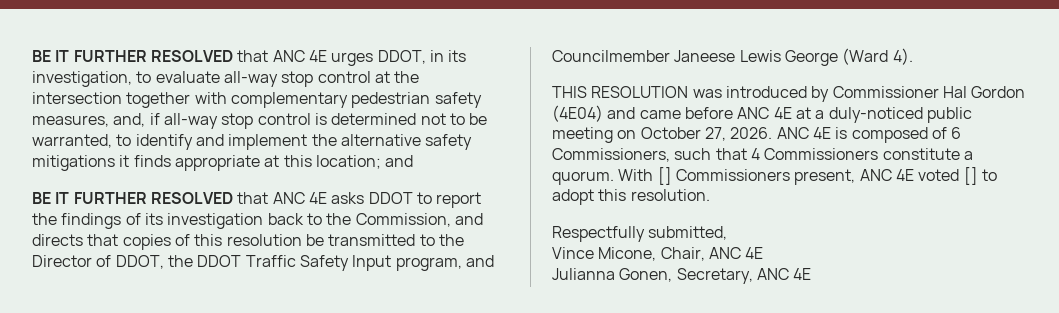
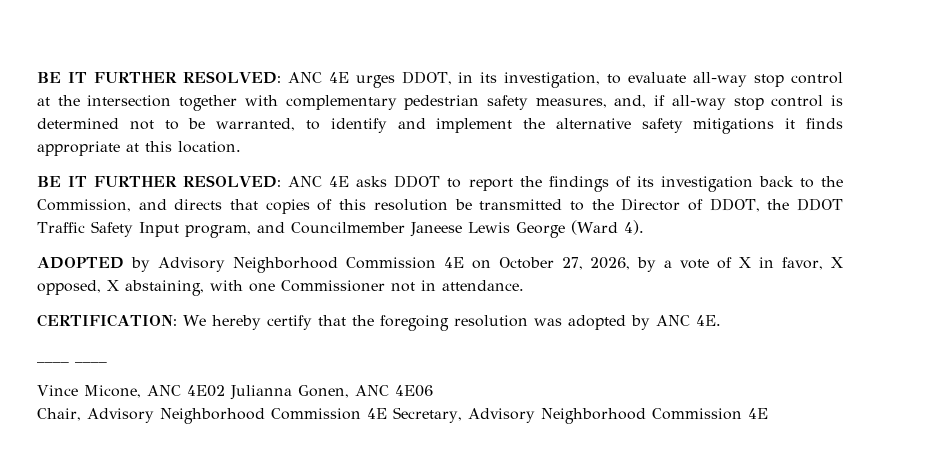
- BE IT FURTHER RESOLVED that ANC 4E urges DDOT, in its investigation, to evaluate all-way stop control at the intersection together with complementary pedestrian safety measures, and, if all-way stop control is determined not to be warranted, to identify and implement the alternative safety mitigations it finds appropriate at this location; and
- BE IT FURTHER RESOLVED that ANC 4E asks DDOT to report the findings of its investigation back to the Commission, and directs that copies of this resolution be transmitted to the Director of DDOT, the DDOT Traffic Safety Input program, and Councilmember Janeese Lewis George (Ward 4).
+ BE IT FURTHER RESOLVED: ANC 4E urges DDOT, in its investigation, to evaluate all-way stop control at the intersection together with complementary pedestrian safety measures, and, if all-way stop control is determined not to be warranted, to identify and implement the alternative safety mitigations it finds appropriate at this location.
+ BE IT FURTHER RESOLVED: ANC 4E asks DDOT to report the findings of its investigation back to the Commission, and directs that copies of this resolution be transmitted to the Director of DDOT, the DDOT Traffic Safety Input program, and Councilmember Janeese Lewis George (Ward 4).
- THIS RESOLUTION was introduced by Commissioner Hal Gordon (4E04) and came before ANC 4E at a duly-noticed public meeting on October 27, 2026. ANC 4E is composed of 6 Commissioners, such that 4 Commissioners constitute a quorum. With [] Commissioners present, ANC 4E voted [] to adopt this resolution.
- Respectfully submitted,
- Vince Micone, Chair, ANC 4E
- Julianna Gonen, Secretary, ANC 4E
+ ADOPTED by Advisory Neighborhood Commission 4E on October 27, 2026, by a vote of X in favor, X opposed, X abstaining, with one Commissioner not in attendance.
+ CERTIFICATION: We hereby certify that the foregoing resolution was adopted by ANC 4E.
+ ____ ____
+ Vince Micone, ANC 4E02 Julianna Gonen, ANC 4E06
+ Chair, Advisory Neighborhood Commission 4E Secretary, Advisory Neighborhood Commission 4E

